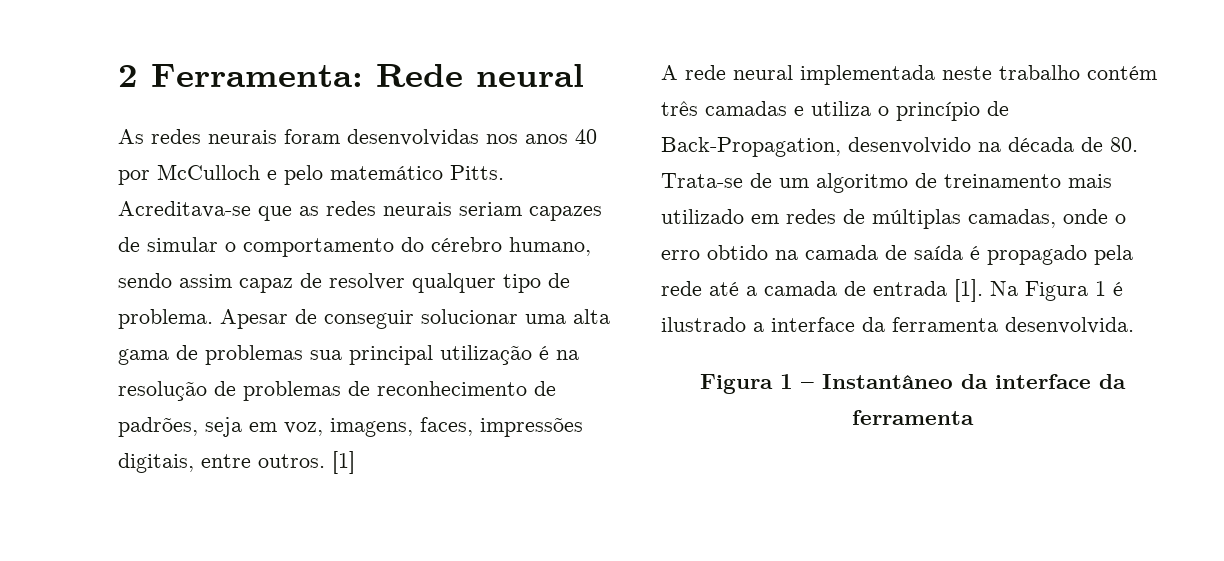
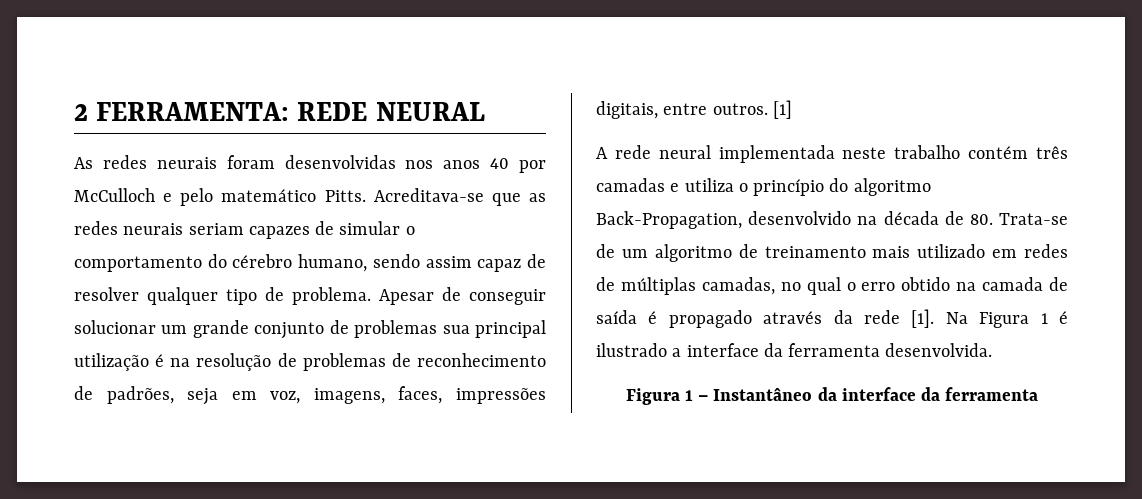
- 2 Ferramenta: Rede neural
+ 2 FERRAMENTA: REDE NEURAL
- Apesar de conseguir solucionar uma alta gama de problemas sua principal utilização é na resolução de problemas de reconhecimento de padrões, seja em voz, imagens, faces, impressões digitais, entre outros.
+ Apesar de conseguir solucionar um grande conjunto de problemas sua principal utilização é na resolução de problemas de reconhecimento de padrões, seja em voz, imagens, faces, impressões digitais, entre outros.
- A rede neural implementada neste trabalho contém três camadas e utiliza o princípio de Back-Propagation, desenvolvido na década de 80. Trata-se de um algoritmo de treinamento mais utilizado em redes de múltiplas camadas, onde o erro obtido na camada de saída é propagado pela rede até a camada de entrada [1].
+ A rede neural implementada neste trabalho contém três camadas e utiliza o princípio do algoritmo Back-Propagation, desenvolvido na década de 80. Trata-se de um algoritmo de treinamento mais utilizado em redes de múltiplas camadas, no qual o erro obtido na camada de saída é propagado através da rede [1].

